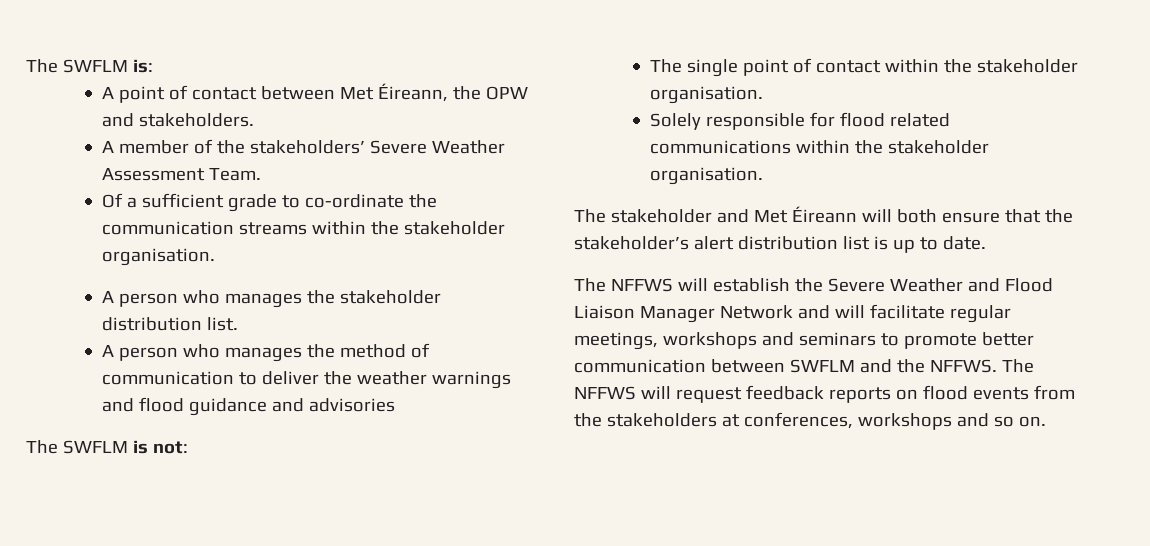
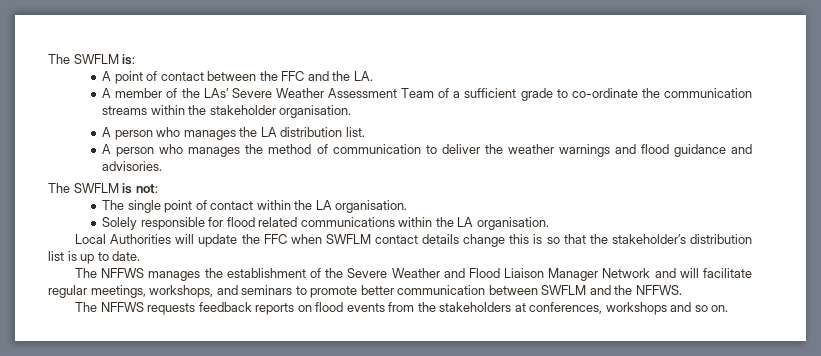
- A point of contact between Met Éireann, the OPW and stakeholders.
+ A point of contact between the FFC and the LA.
- A member of the stakeholders’ Severe Weather Assessment Team.
- Of a sufficient grade to co-ordinate the communication streams within the stakeholder organisation.
+ A member of the LAs’ Severe Weather Assessment Team of a sufficient grade to co-ordinate the communication streams within the stakeholder organisation.
- A person who manages the stakeholder distribution list.
+ A person who manages the LA distribution list.
- A person who manages the method of communication to deliver the weather warnings and flood guidance and advisories
+ A person who manages the method of communication to deliver the weather warnings and flood guidance and advisories.
- The single point of contact within the stakeholder organisation.
+ The single point of contact within the LA organisation.
- Solely responsible for flood related communications within the stakeholder organisation.
- The stakeholder and Met Éireann will both ensure that the stakeholder’s alert distribution list is up to date.
+ Solely responsible for flood related communications within the LA organisation.
+ Local Authorities will update the FFC when SWFLM contact details change this is so that the stakeholder’s distribution list is up to date.
- The NFFWS will establish the Severe Weather and Flood Liaison Manager Network and will facilitate regular meetings, workshops and seminars to promote better communication between SWFLM and the NFFWS. The NFFWS will request feedback reports on flood events from the stakeholders at conferences, workshops and so on.
+ The NFFWS manages the establishment of the Severe Weather and Flood Liaison Manager Network and will facilitate regular meetings, workshops, and seminars to promote better communication between SWFLM and the NFFWS.
+ The NFFWS requests feedback reports on flood events from the stakeholders at conferences, workshops and so on.

